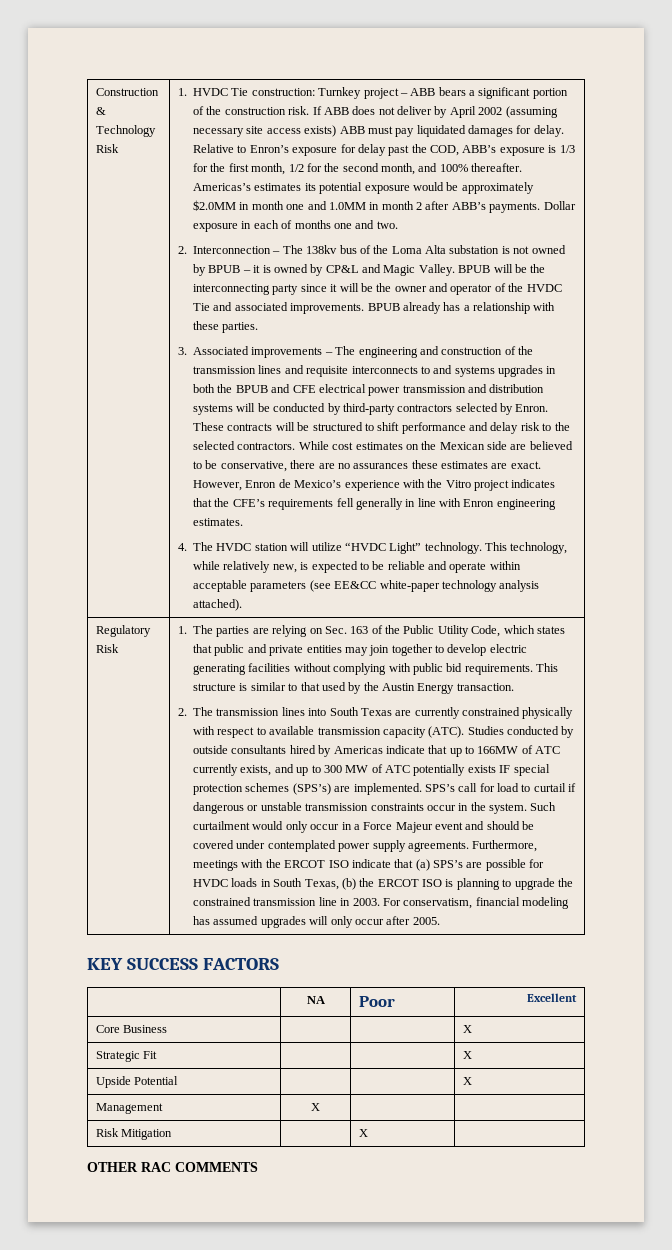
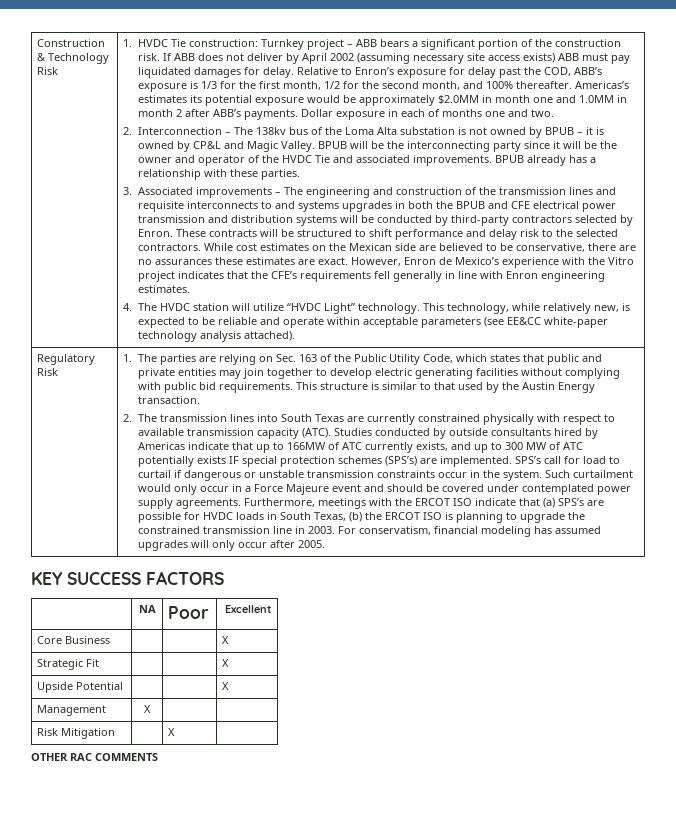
- Such curtailment would only occur in a Force Majeur event and should be covered under contemplated power supply agreements.
+ Such curtailment would only occur in a Force Majeure event and should be covered under contemplated power supply agreements.

